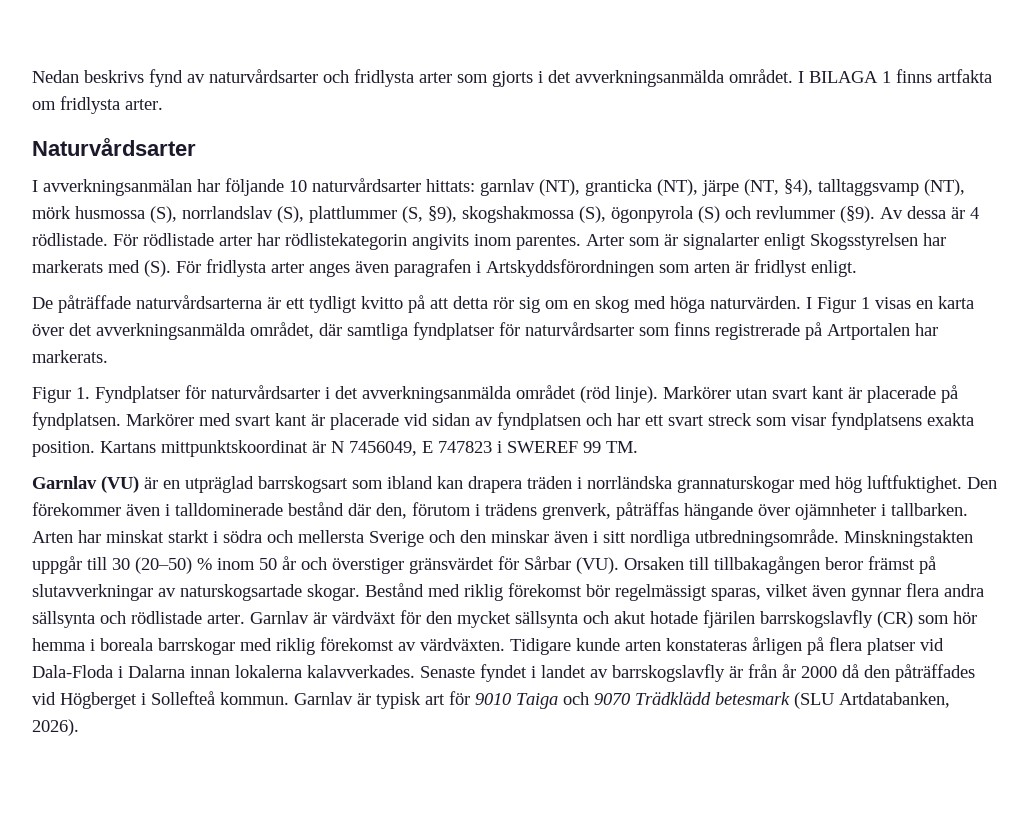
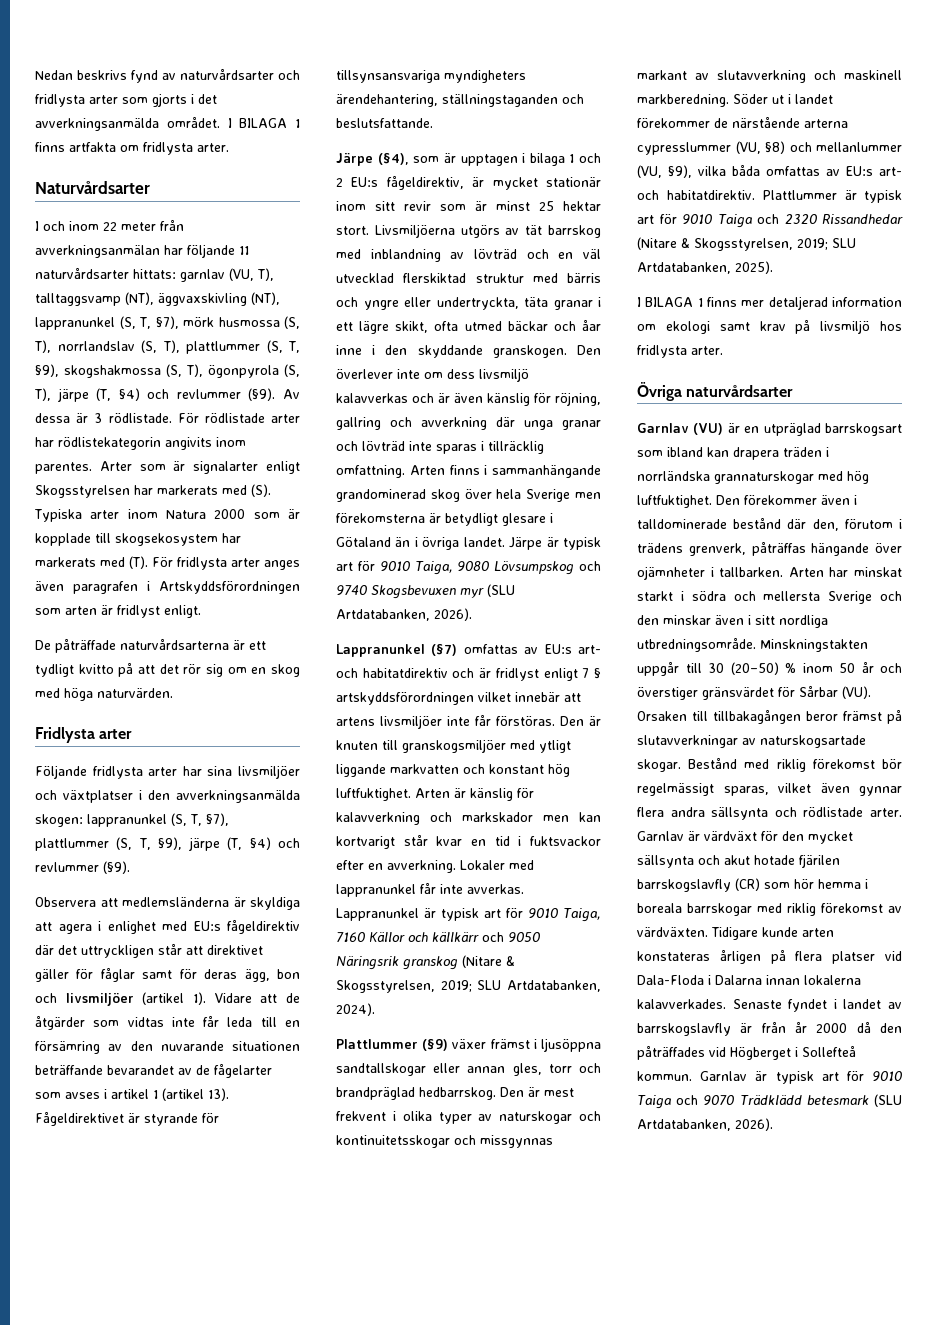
- I avverkningsanmälan har följande 10 naturvårdsarter hittats: garnlav (NT), granticka (NT), järpe (NT, §4), talltaggsvamp (NT), mörk husmossa (S), norrlandslav (S), plattlummer (S, §9), skogshakmossa (S), ögonpyrola (S) och revlummer (§9).
+ I och inom 22 meter från avverkningsanmälan har följande 11 naturvårdsarter hittats: garnlav (VU, T), talltaggsvamp (NT), äggvaxskivling (NT), lappranunkel (S, T, §7), mörk husmossa (S, T), norrlandslav (S, T), plattlummer (S, T, §9), skogshakmossa (S, T), ögonpyrola (S, T), järpe (T, §4) och revlummer (§9).
- Av dessa är 4 rödlistade.
+ Av dessa är 3 rödlistade.
- Arter som är signalarter enligt Skogsstyrelsen har markerats med (S). För fridlysta arter anges även paragrafen i Artskyddsförordningen som arten är fridlyst enligt.
+ Arter som är signalarter enligt Skogsstyrelsen har markerats med (S). Typiska arter inom Natura 2000 som är kopplade till skogsekosystem har markerats med (T). För fridlysta arter anges även paragrafen i Artskyddsförordningen som arten är fridlyst enligt.
- De påträffade naturvårdsarterna är ett tydligt kvitto på att detta rör sig om en skog med höga naturvärden. I Figur 1 visas en karta över det avverkningsanmälda området, där samtliga fyndplatser för naturvårdsarter som finns registrerade på Artportalen har markerats.
- Figur 1. Fyndplatser för naturvårdsarter i det avverkningsanmälda området (röd linje). Markörer utan svart kant är placerade på fyndplatsen. Markörer med svart kant är placerade vid sidan av fyndplatsen och har ett svart streck som visar fyndplatsens exakta position. Kartans mittpunktskoordinat är N 7456049, E 747823 i SWEREF 99 TM.
+ De påträffade naturvårdsarterna är ett tydligt kvitto på att det rör sig om en skog med höga naturvärden.
+ Fridlysta arter
+ Följande fridlysta arter har sina livsmiljöer och växtplatser i den avverkningsanmälda skogen: lappranunkel (S, T, §7), plattlummer (S, T, §9), järpe (T, §4) och revlummer (§9).
+ Observera att medlemsländerna är skyldiga att agera i enlighet med EU:s fågeldirektiv där det uttryckligen står att direktivet gäller för fåglar samt för deras ägg, bon och livsmiljöer (artikel 1). Vidare att de åtgärder som vidtas inte får leda till en försämring av den nuvarande situationen beträffande bevarandet av de fågelarter som avses i artikel 1 (artikel 13). Fågeldirektivet är styrande för tillsynsansvariga myndigheters ärendehantering, ställningstaganden och beslutsfattande.
+ Järpe (§4), som är upptagen i bilaga 1 och 2 EU:s fågeldirektiv, är mycket stationär inom sitt revir som är minst 25 hektar stort. Livsmiljöerna utgörs av tät barrskog med inblandning av lövträd och en väl utvecklad flerskiktad struktur med bärris och yngre eller undertryckta, täta granar i ett lägre skikt, ofta utmed bäckar och åar inne i den skyddande granskogen. Den överlever inte om dess livsmiljö kalavverkas och är även känslig för röjning, gallring och avverkning där unga granar och lövträd inte sparas i tillräcklig omfattning. Arten finns i sammanhängande grandominerad skog över hela Sverige men förekomsterna är betydligt glesare i Götaland än i övriga landet. Järpe är typisk art för 9010 Taiga, 9080 Lövsumpskog och 9740 Skogsbevuxen myr (SLU Artdatabanken, 2026).
+ Lappranunkel (§7) omfattas av EU:s art- och habitatdirektiv och är fridlyst enligt 7 § artskyddsförordningen vilket innebär att artens livsmiljöer inte får förstöras. Den är knuten till granskogsmiljöer med ytligt liggande markvatten och konstant hög luftfuktighet. Arten är känslig för kalavverkning och markskador men kan kortvarigt står kvar en tid i fuktsvackor efter en avverkning. Lokaler med lappranunkel får inte avverkas. Lappranunkel är typisk art för 9010 Taiga, 7160 Källor och källkärr och 9050 Näringsrik granskog (Nitare & Skogsstyrelsen, 2019; SLU Artdatabanken, 2024).
+ Plattlummer (§9) växer främst i ljusöppna sandtallskogar eller annan gles, torr och brandpräglad hedbarrskog. Den är mest frekvent i olika typer av naturskogar och kontinuitetsskogar och missgynnas markant av slutavverkning och maskinell markberedning. Söder ut i landet förekommer de närstående arterna cypresslummer (VU, §8) och mellanlummer (VU, §9), vilka båda omfattas av EU:s art- och habitatdirektiv. Plattlummer är typisk art för 9010 Taiga och 2320 Rissandhedar (Nitare & Skogsstyrelsen, 2019; SLU Artdatabanken, 2025).
+ I BILAGA 1 finns mer detaljerad information om ekologi samt krav på livsmiljö hos fridlysta arter.
+ Övriga naturvårdsarter

